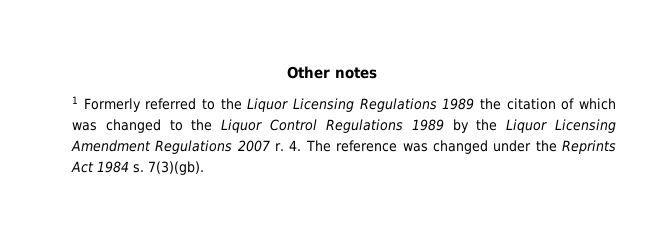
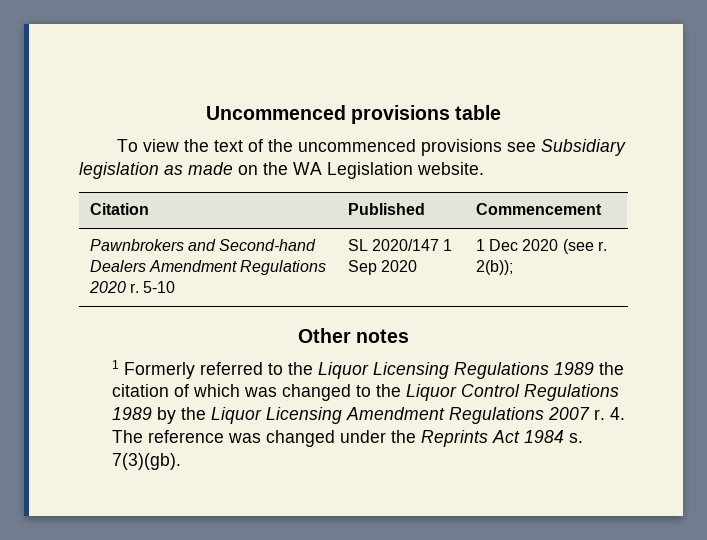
+ Uncommenced provisions table
+ To view the text of the uncommenced provisions see Subsidiary legislation as made on the WA Legislation website.
+ Citation | Published | Commencement
+ Pawnbrokers and Second-hand Dealers Amendment Regulations 2020 r. 5-10 | SL 2020/147 1 Sep 2020 | 1 Dec 2020 (see r. 2(b));

